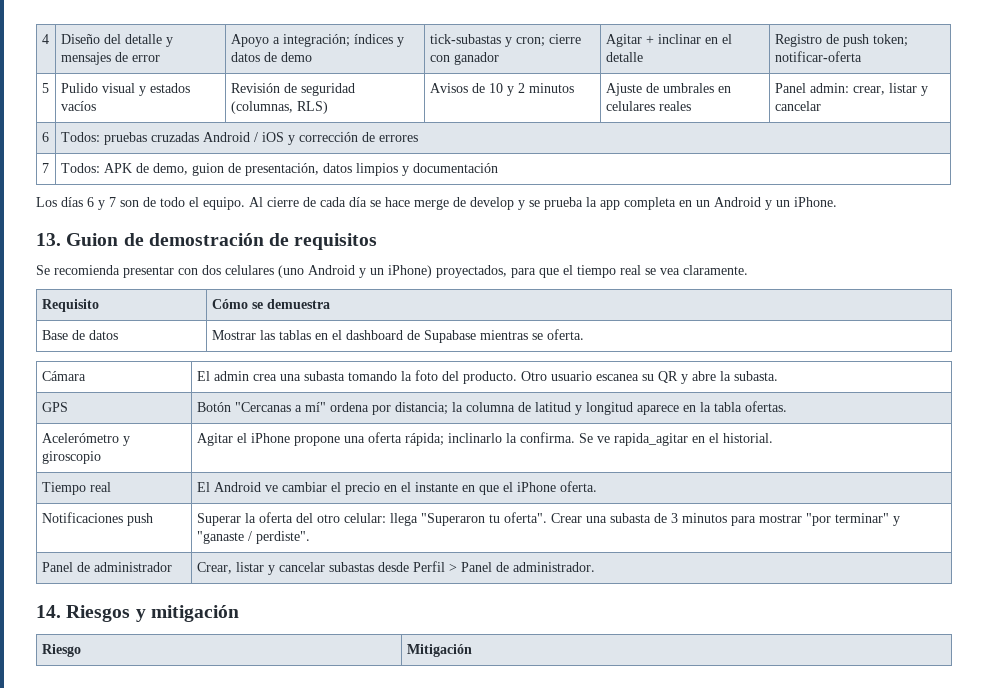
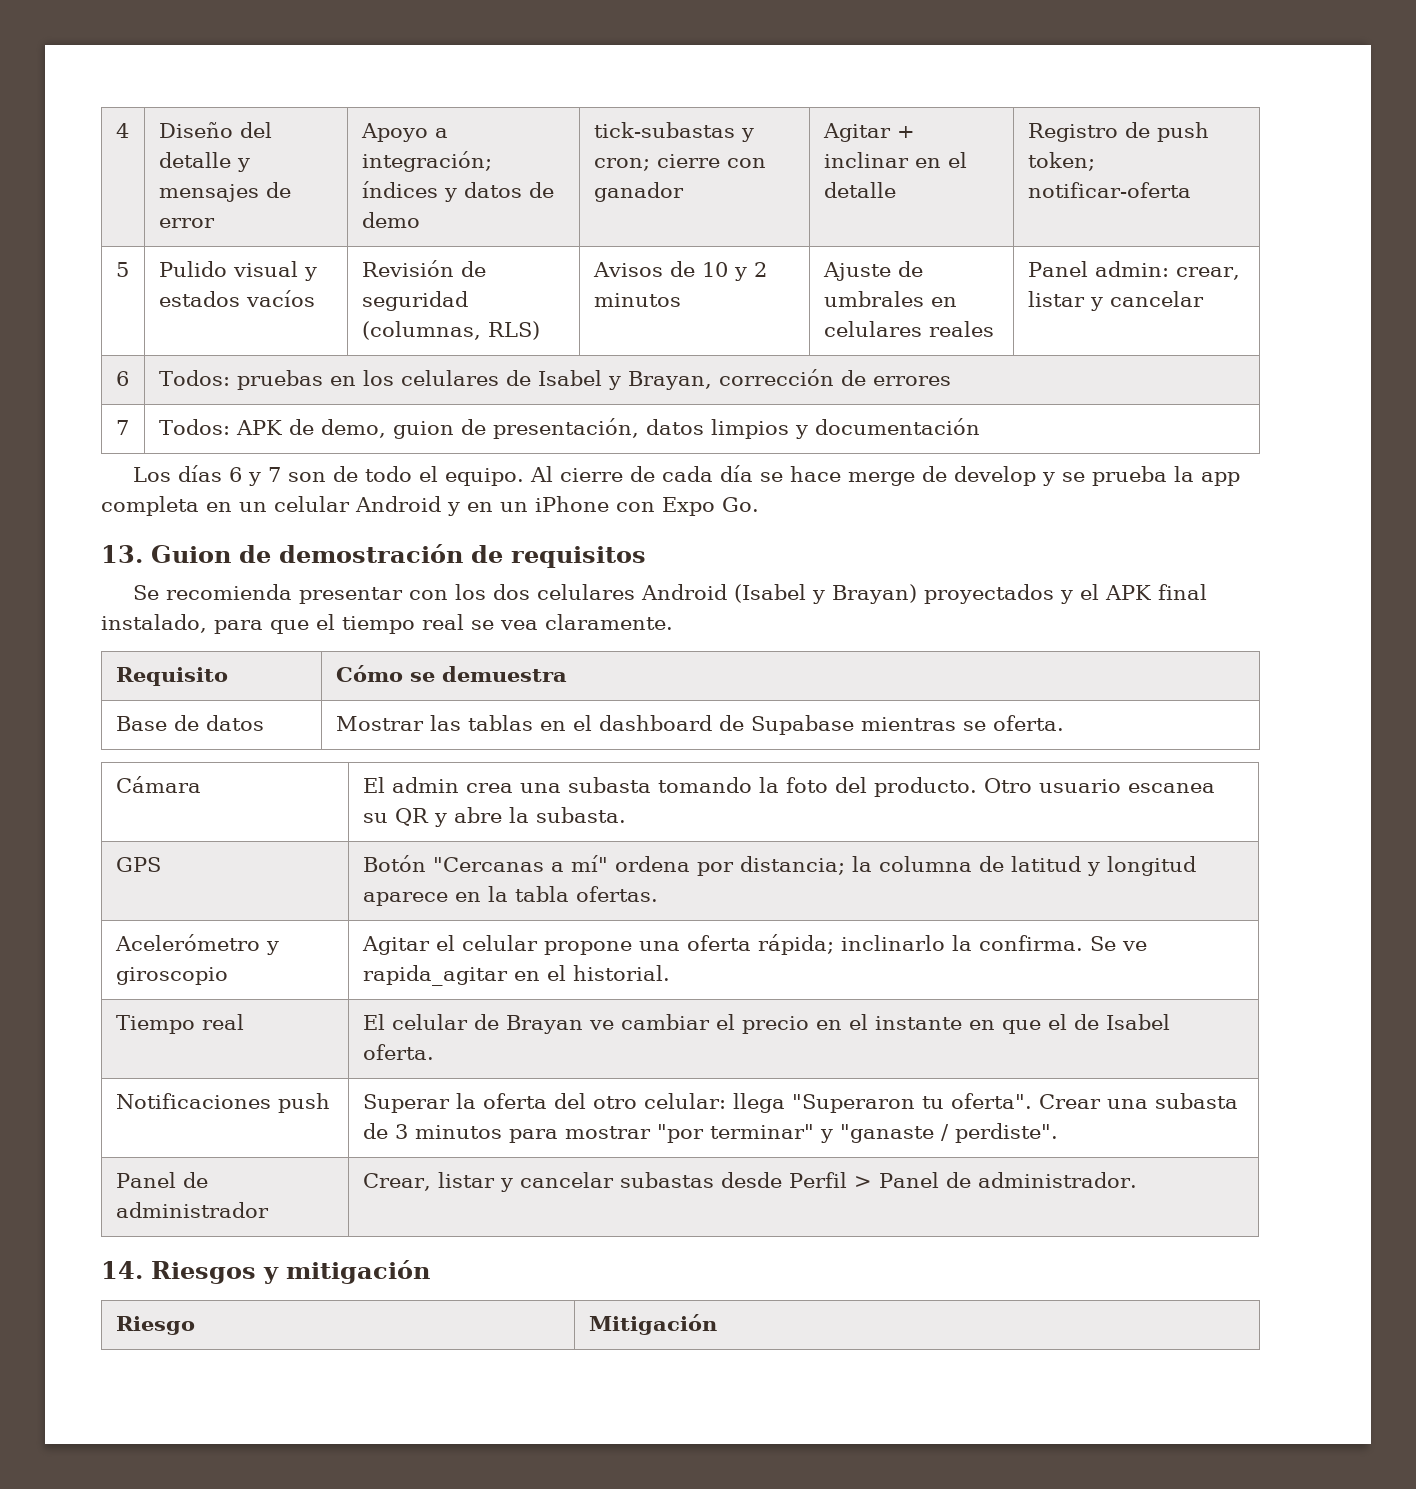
- 6 | Todos: pruebas cruzadas Android / iOS y corrección de errores
+ 6 | Todos: pruebas en los celulares de Isabel y Brayan, corrección de errores
- Al cierre de cada día se hace merge de develop y se prueba la app completa en un Android y un iPhone.
+ Al cierre de cada día se hace merge de develop y se prueba la app completa en un celular Android y en un iPhone con Expo Go.
- Se recomienda presentar con dos celulares (uno Android y un iPhone) proyectados, para que el tiempo real se vea claramente.
+ Se recomienda presentar con los dos celulares Android (Isabel y Brayan) proyectados y el APK final instalado, para que el tiempo real se vea claramente.
- Acelerómetro y giroscopio | Agitar el iPhone propone una oferta rápida; inclinarlo la confirma. Se ve rapida_agitar en el historial.
+ Acelerómetro y giroscopio | Agitar el celular propone una oferta rápida; inclinarlo la confirma. Se ve rapida_agitar en el historial.
- Tiempo real | El Android ve cambiar el precio en el instante en que el iPhone oferta.
+ Tiempo real | El celular de Brayan ve cambiar el precio en el instante en que el de Isabel oferta.

